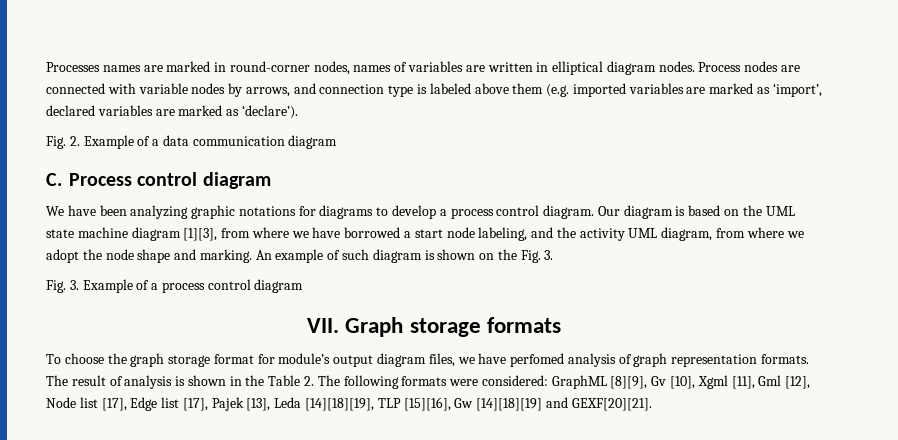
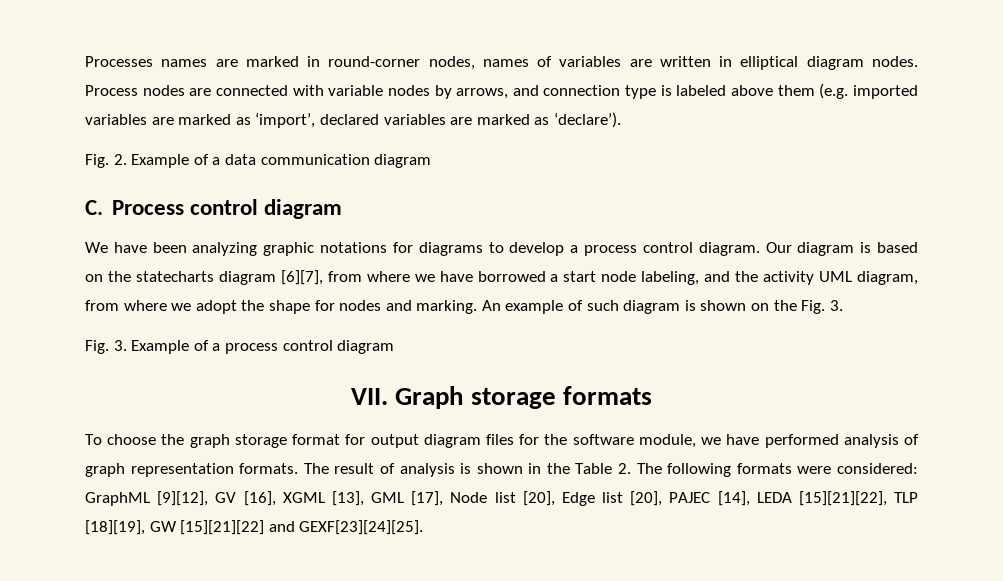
- Our diagram is based on the UML state machine diagram [1][3], from where we have borrowed a start node labeling, and the activity UML diagram, from where we adopt the node shape and marking.
+ Our diagram is based on the statecharts diagram [6][7], from where we have borrowed a start node labeling, and the activity UML diagram, from where we adopt the shape for nodes and marking.
- To choose the graph storage format for module’s output diagram files, we have perfomed analysis of graph representation formats.
+ To choose the graph storage format for output diagram files for the software module, we have performed analysis of graph representation formats.
- The result of analysis is shown in the Table 2. The following formats were considered: GraphML [8][9], Gv [10], Xgml [11], Gml [12], Node list [17], Edge list [17], Pajek [13], Leda [14][18][19], TLP [15][16], Gw [14][18][19] and GEXF[20][21].
+ The result of analysis is shown in the Table 2. The following formats were considered: GraphML [9][12], GV [16], XGML [13], GML [17], Node list [20], Edge list [20], PAJEC [14], LEDA [15][21][22], TLP [18][19], GW [15][21][22] and GEXF[23][24][25].

